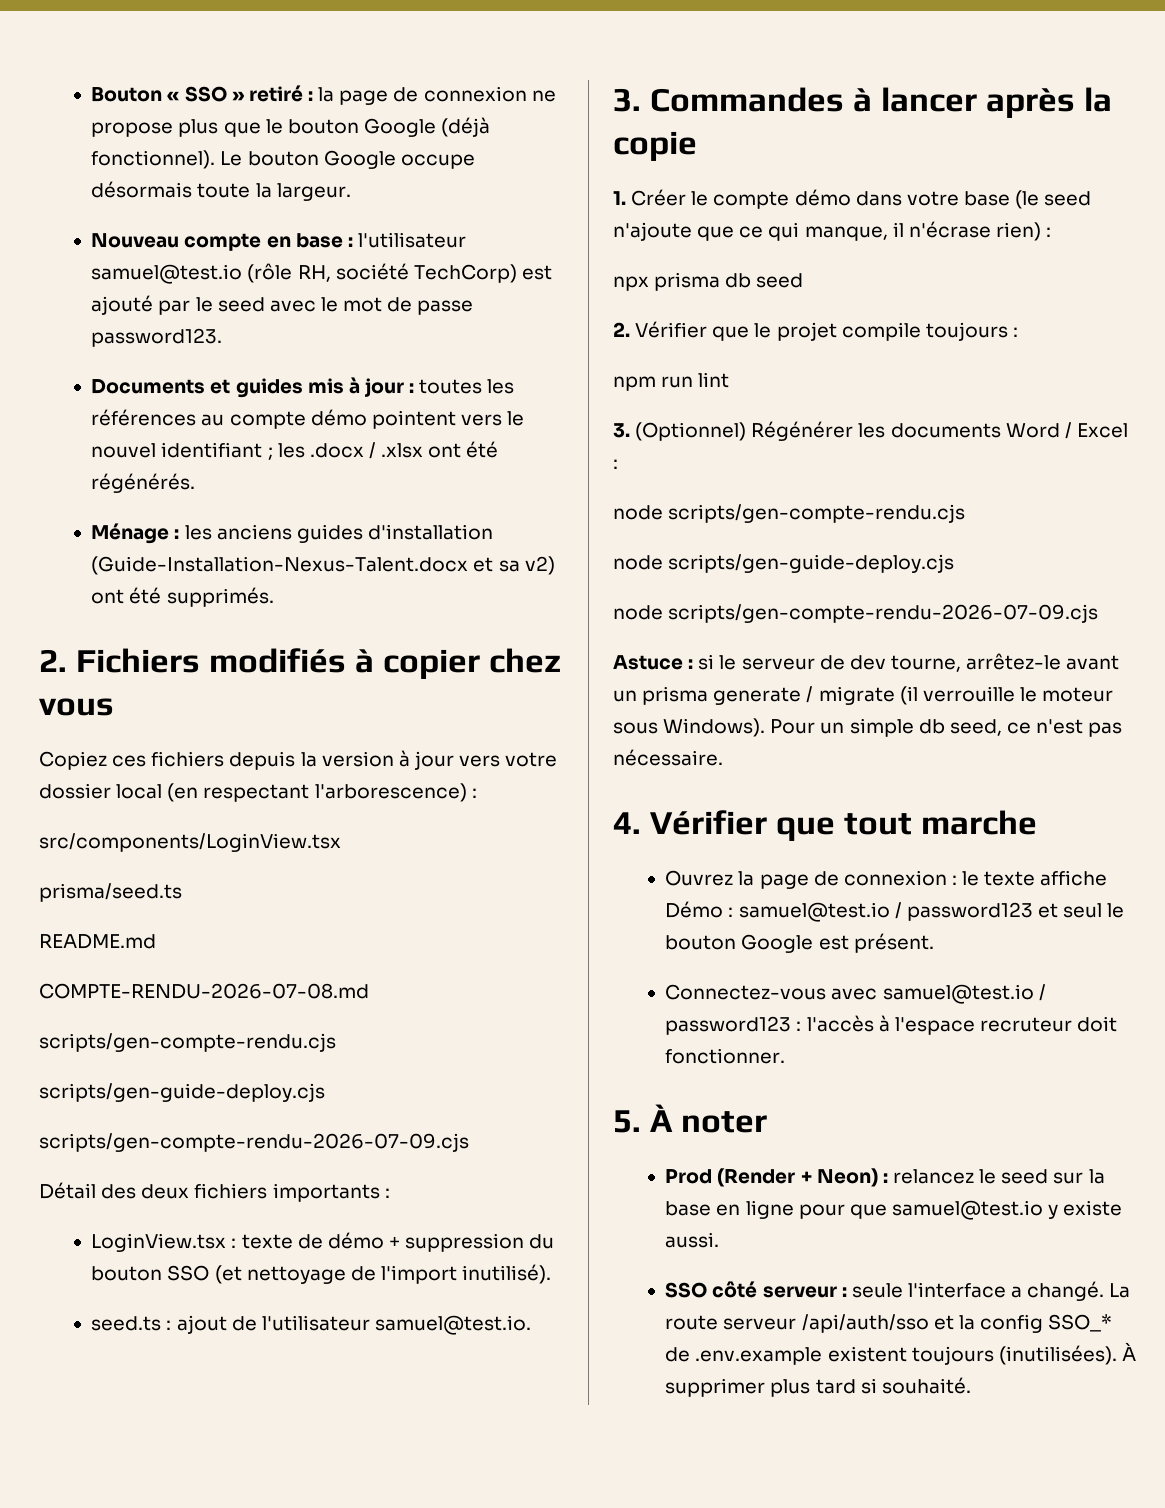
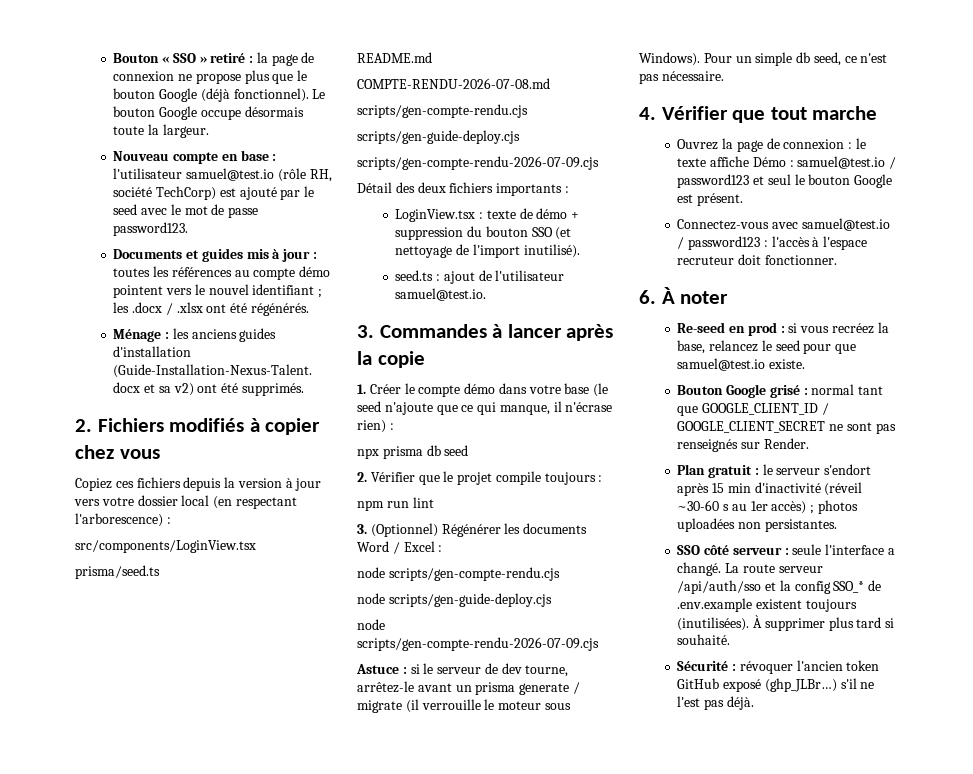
- 5. À noter
+ 6. À noter
- Prod (Render + Neon) : relancez le seed sur la base en ligne pour que samuel@test.io y existe aussi.
+ Re-seed en prod : si vous recréez la base, relancez le seed pour que samuel@test.io existe.
+ Bouton Google grisé : normal tant que GOOGLE_CLIENT_ID / GOOGLE_CLIENT_SECRET ne sont pas renseignés sur Render.
+ Plan gratuit : le serveur s'endort après 15 min d'inactivité (réveil ~30-60 s au 1er accès) ; photos uploadées non persistantes.
+ Sécurité : révoquer l'ancien token GitHub exposé (ghp_JLBr…) s'il ne l'est pas déjà.

